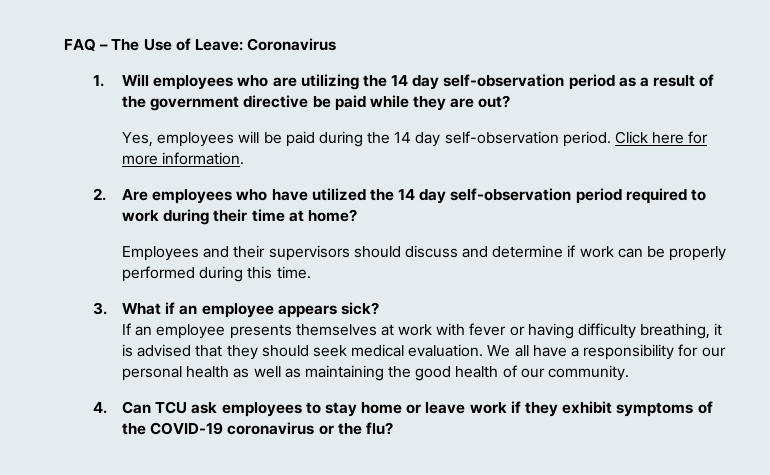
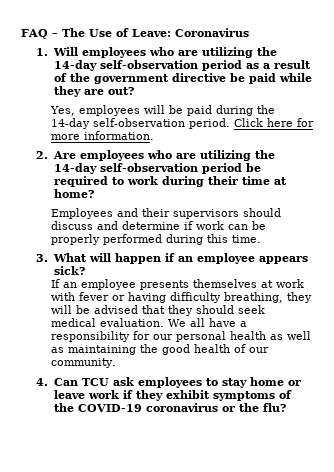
- 1. Will employees who are utilizing the 14 day self-observation period as a result of the government directive be paid while they are out?
+ 1. Will employees who are utilizing the 14-day self-observation period as a result of the government directive be paid while they are out?
- Yes, employees will be paid during the 14 day self-observation period.
+ Yes, employees will be paid during the 14-day self-observation period.
- 2. Are employees who have utilized the 14 day self-observation period required to work during their time at home?
+ 2. Are employees who are utilizing the 14-day self-observation period be required to work during their time at home?
- 3. What if an employee appears sick?
+ 3. What will happen if an employee appears sick?
- If an employee presents themselves at work with fever or having difficulty breathing, it is advised that they should seek medical evaluation.
+ If an employee presents themselves at work with fever or having difficulty breathing, they will be advised that they should seek medical evaluation.

